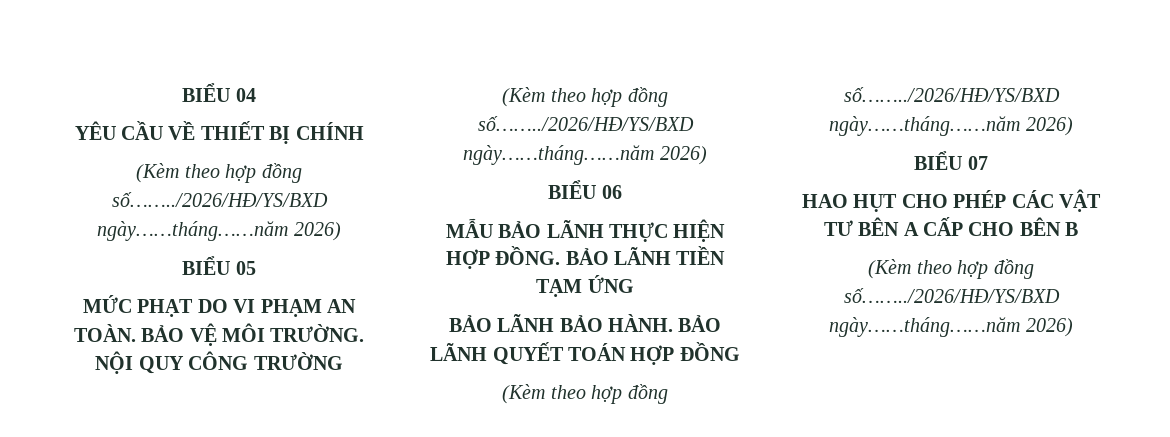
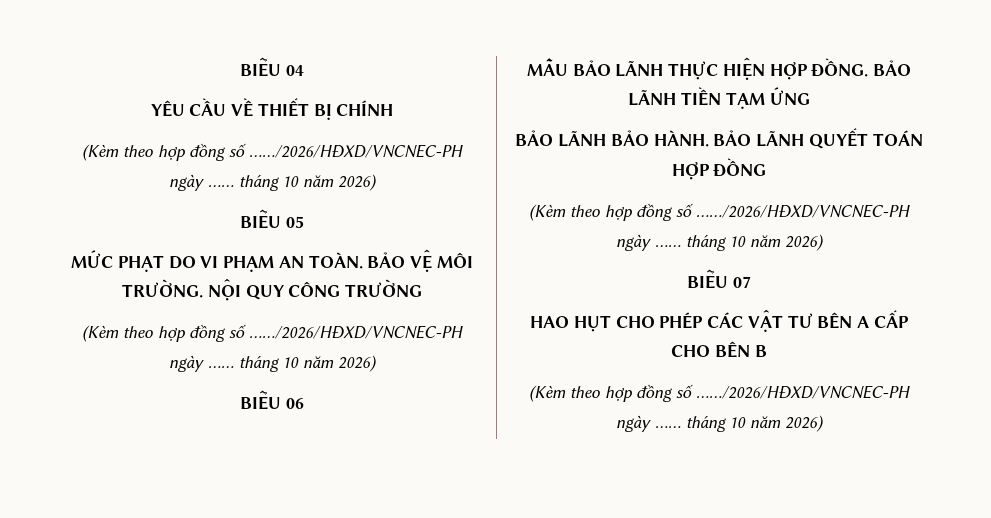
  YÊU CẦU VỀ THIẾT BỊ CHÍNH
- (Kèm theo hợp đồng số……../2026/HĐ/YS/BXD ngày……tháng……năm 2026)
+ (Kèm theo hợp đồng số ……/2026/HĐXD/VNCNEC-PH ngày …… tháng 10 năm 2026)
  NỘI QUY CÔNG TRƯỜNG
- (Kèm theo hợp đồng số……../2026/HĐ/YS/BXD ngày……tháng……năm 2026)
+ (Kèm theo hợp đồng số ……/2026/HĐXD/VNCNEC-PH ngày …… tháng 10 năm 2026)
  BẢO LÃNH QUYẾT TOÁN HỢP ĐỒNG
- (Kèm theo hợp đồng số……../2026/HĐ/YS/BXD ngày……tháng……năm 2026)
+ (Kèm theo hợp đồng số ……/2026/HĐXD/VNCNEC-PH ngày …… tháng 10 năm 2026)
  HAO HỤT CHO PHÉP CÁC VẬT TƯ BÊN A CẤP CHO BÊN B
- (Kèm theo hợp đồng số……../2026/HĐ/YS/BXD ngày……tháng……năm 2026)
+ (Kèm theo hợp đồng số ……/2026/HĐXD/VNCNEC-PH ngày …… tháng 10 năm 2026)

